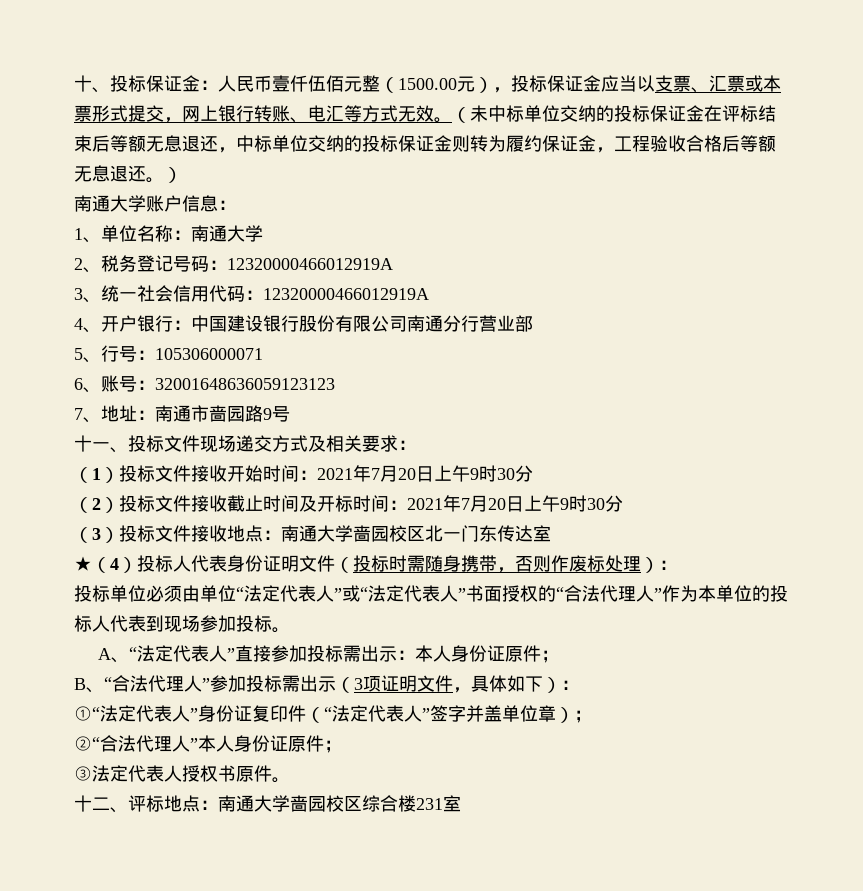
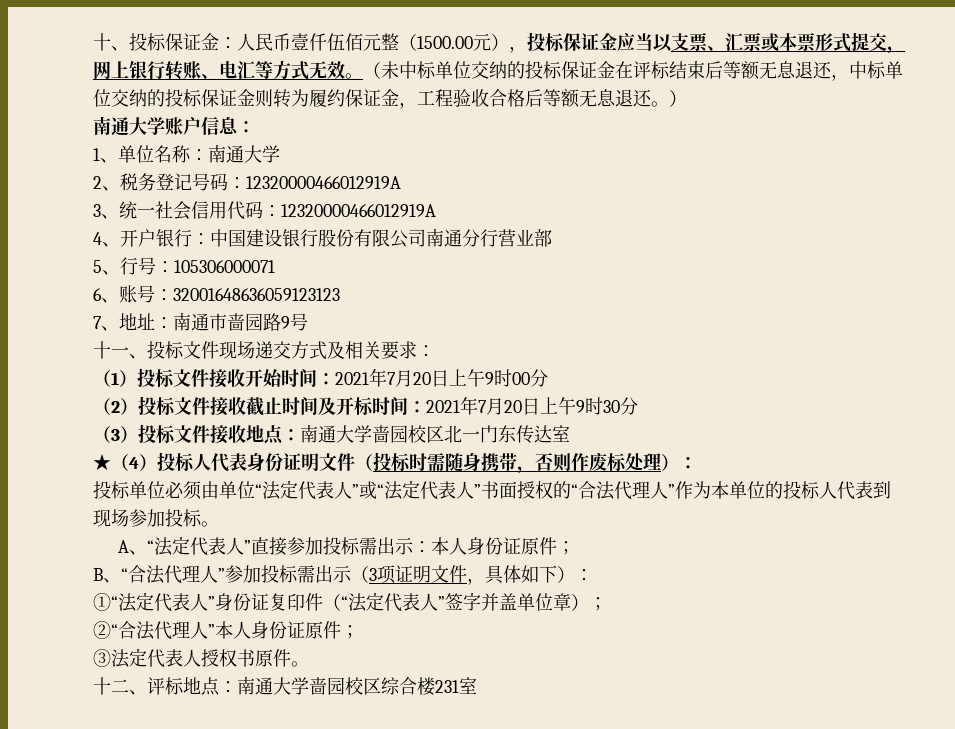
- （1）投标文件接收开始时间：2021年7月20日上午9时30分
+ （1）投标文件接收开始时间：2021年7月20日上午9时00分

